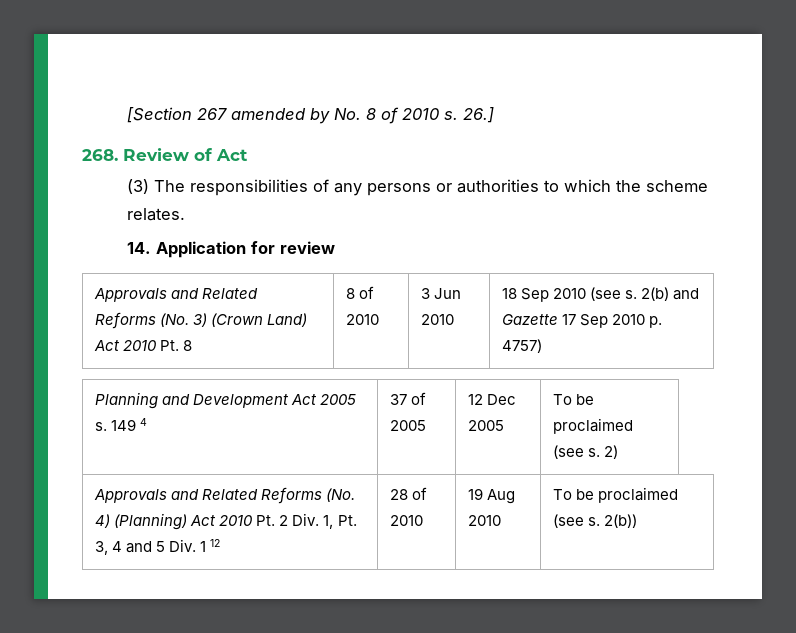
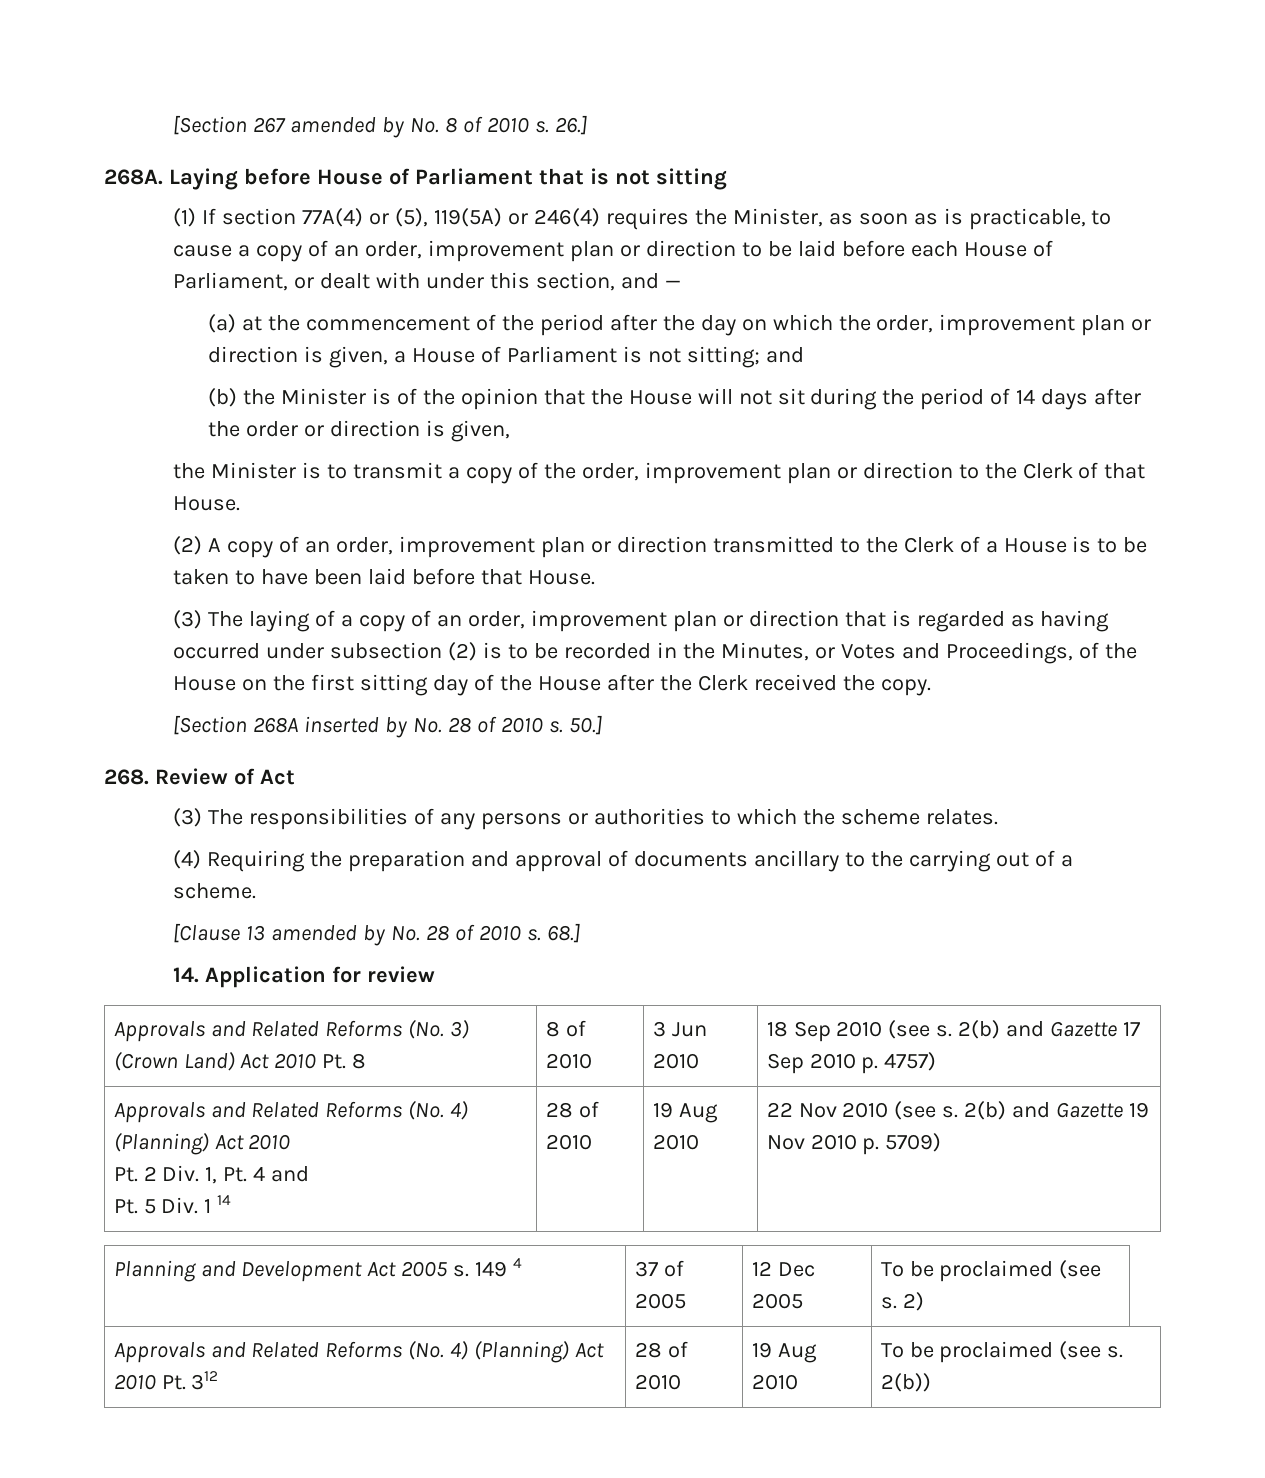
+ 268A. Laying before House of Parliament that is not sitting
+ (1) If section 77A(4) or (5), 119(5A) or 246(4) requires the Minister, as soon as is practicable, to cause a copy of an order, improvement plan or direction to be laid before each House of Parliament, or dealt with under this section, and —
+ (a) at the commencement of the period after the day on which the order, improvement plan or direction is given, a House of Parliament is not sitting; and
+ (b) the Minister is of the opinion that the House will not sit during the period of 14 days after the order or direction is given,
+ the Minister is to transmit a copy of the order, improvement plan or direction to the Clerk of that House.
+ (2) A copy of an order, improvement plan or direction transmitted to the Clerk of a House is to be taken to have been laid before that House.
+ (3) The laying of a copy of an order, improvement plan or direction that is regarded as having occurred under subsection (2) is to be recorded in the Minutes, or Votes and Proceedings, of the House on the first sitting day of the House after the Clerk received the copy.
+ [Section 268A inserted by No. 28 of 2010 s. 50.]
+ (4) Requiring the preparation and approval of documents ancillary to the carrying out of a scheme.
+ [Clause 13 amended by No. 28 of 2010 s. 68.]
  Approvals and Related Reforms (No. 3) (Crown Land) Act 2010 Pt. 8 | 8 of 2010 | 3 Jun 2010 | 18 Sep 2010 (see s. 2(b) and Gazette 17 Sep 2010 p. 4757)
+ Approvals and Related Reforms (No. 4) (Planning) Act 2010
+ Pt. 2 Div. 1, Pt. 4 and
+ Pt. 5 Div. 1 14 | 28 of 2010 | 19 Aug 2010 | 22 Nov 2010 (see s. 2(b) and Gazette 19 Nov 2010 p. 5709)
- Approvals and Related Reforms (No. 4) (Planning) Act 2010 Pt. 2 Div. 1, Pt. 3, 4 and 5 Div. 1 12 | 28 of 2010 | 19 Aug 2010 | To be proclaimed (see s. 2(b))
+ Approvals and Related Reforms (No. 4) (Planning) Act 2010 Pt. 312 | 28 of 2010 | 19 Aug 2010 | To be proclaimed (see s. 2(b))

